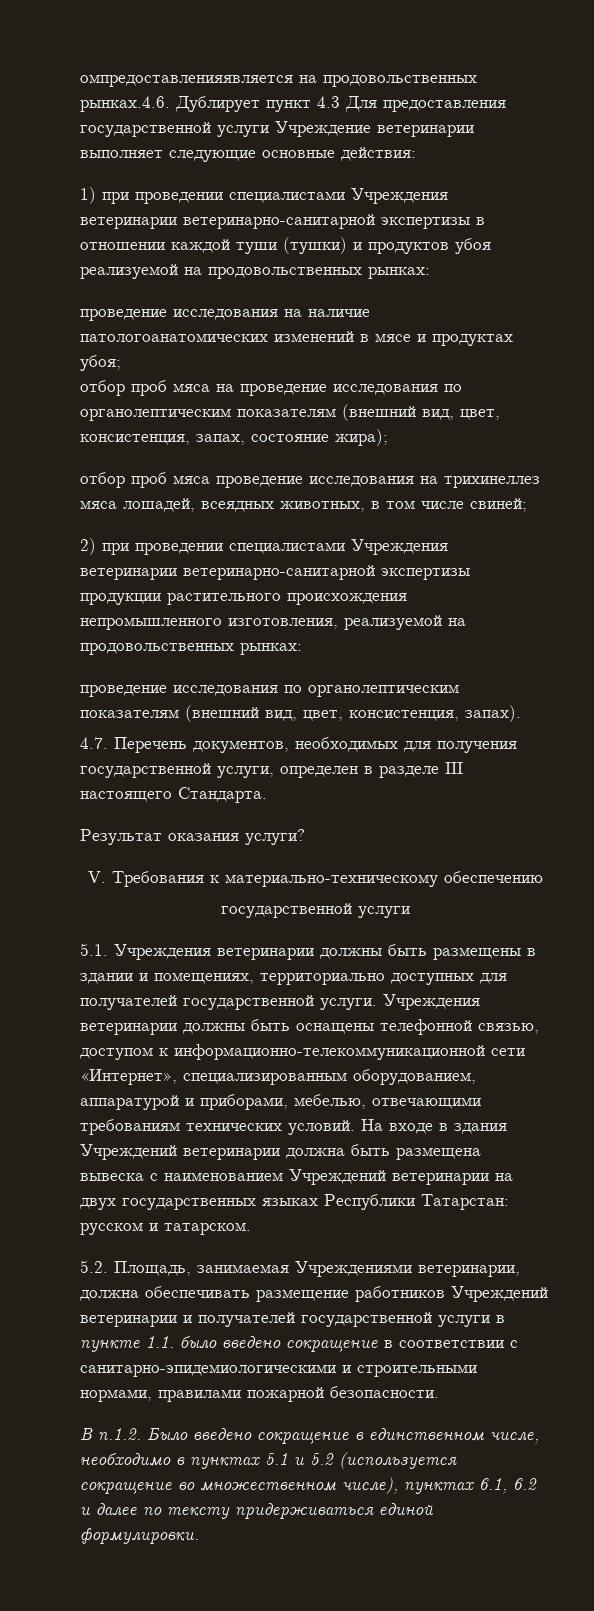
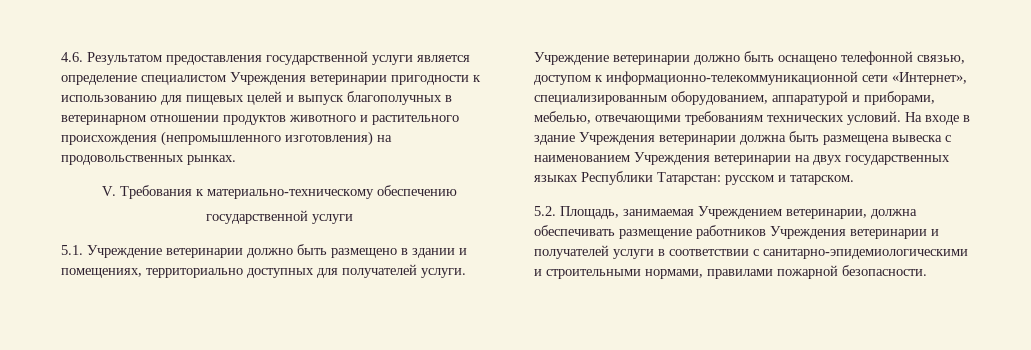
- омпредоставленияявляется на продовольственных рынках.4.6. Дублирует пункт 4.3 Для предоставления государственной услуги Учреждение ветеринарии выполняет следующие основные действия:
- 1) при проведении специалистами Учреждения ветеринарии ветеринарно-санитарной экспертизы в отношении каждой туши (тушки) и продуктов убоя реализуемой на продовольственных рынках:
- проведение исследования на наличие патологоанатомических изменений в мясе и продуктах убоя;
- отбор проб мяса на проведение исследования по органолептическим показателям (внешний вид, цвет, консистенция, запах, состояние жира);
- отбор проб мяса проведение исследования на трихинеллез мяса лошадей, всеядных животных, в том числе свиней;
- 2) при проведении специалистами Учреждения ветеринарии ветеринарно-санитарной экспертизы продукции растительного происхождения непромышленного изготовления, реализуемой на продовольственных рынках:
- проведение исследования по органолептическим показателям (внешний вид, цвет, консистенция, запах).
- 4.7. Перечень документов, необходимых для получения государственной услуги, определен в разделе III настоящего Стандарта.
- Результат оказания услуги?
+ 4.6. Результатом предоставления государственной услуги является определение специалистом Учреждения ветеринарии пригодности к использованию для пищевых целей и выпуск благополучных в ветеринарном отношении продуктов животного и растительного происхождения (непромышленного изготовления) на продовольственных рынках.
- 5.1. Учреждения ветеринарии должны быть размещены в здании и помещениях, территориально доступных для получателей государственной услуги. Учреждения ветеринарии должны быть оснащены телефонной связью, доступом к информационно-телекоммуникационной сети «Интернет», специализированным оборудованием, аппаратурой и приборами, мебелью, отвечающими требованиям технических условий.
+ 5.1. Учреждение ветеринарии должно быть размещено в здании и помещениях, территориально доступных для получателей услуги. Учреждение ветеринарии должно быть оснащено телефонной связью, доступом к информационно-телекоммуникационной сети «Интернет», специализированным оборудованием, аппаратурой и приборами, мебелью, отвечающими требованиям технических условий.
- На входе в здания Учреждений ветеринарии должна быть размещена вывеска с наименованием Учреждений ветеринарии на двух государственных языках Республики Татарстан: русском и татарском.
+ На входе в здание Учреждения ветеринарии должна быть размещена вывеска с наименованием Учреждения ветеринарии на двух государственных языках Республики Татарстан: русском и татарском.
- 5.2. Площадь, занимаемая Учреждениями ветеринарии, должна обеспечивать размещение работников Учреждений ветеринарии и получателей государственной услуги в пункте 1.1. было введено сокращение в соответствии с санитарно-эпидемиологическими и строительными нормами, правилами пожарной безопасности.
+ 5.2. Площадь, занимаемая Учреждением ветеринарии, должна обеспечивать размещение работников Учреждения ветеринарии и получателей услуги в соответствии с санитарно-эпидемиологическими и строительными нормами, правилами пожарной безопасности.
- В п.1.2. Было введено сокращение в единственном числе, необходимо в пунктах 5.1 и 5.2 (используется сокращение во множественном числе), пунктах 6.1, 6.2 и далее по тексту придерживаться единой формулировки.

